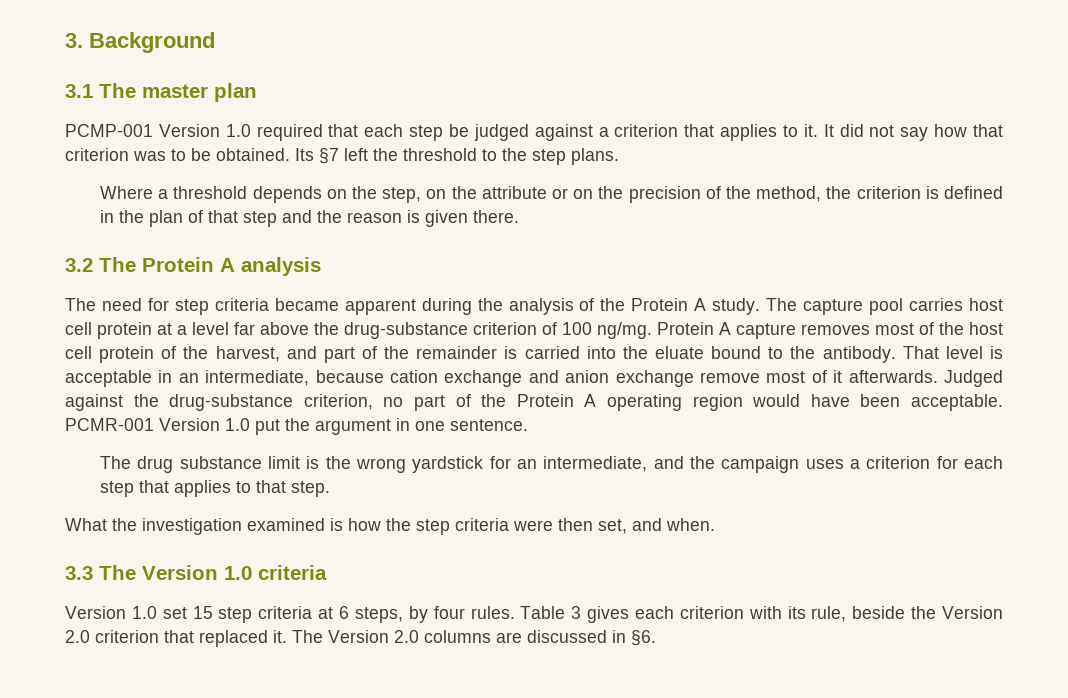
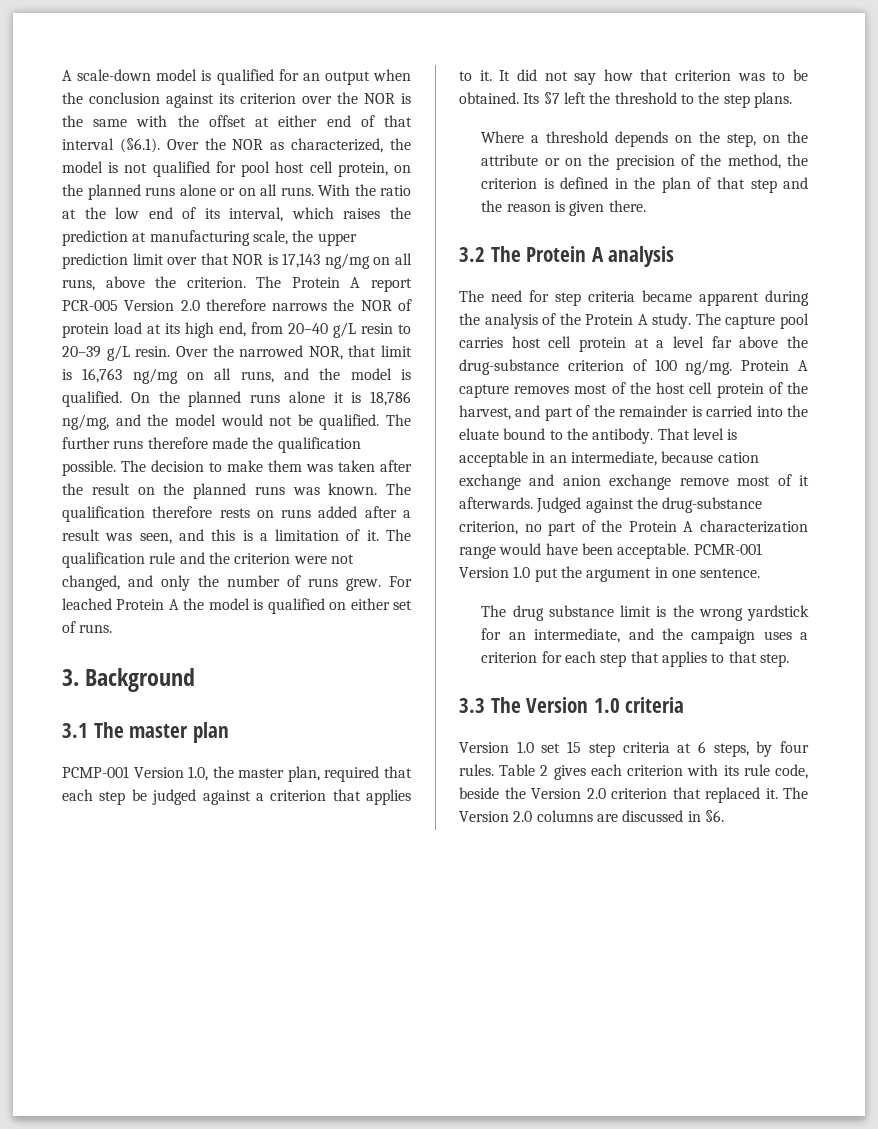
+ A scale-down model is qualified for an output when the conclusion against its criterion over the NOR is the same with the offset at either end of that interval (§6.1). Over the NOR as characterized, the model is not qualified for pool host cell protein, on the planned runs alone or on all runs. With the ratio at the low end of its interval, which raises the prediction at manufacturing scale, the upper prediction limit over that NOR is 17,143 ng/mg on all runs, above the criterion. The Protein A report PCR-005 Version 2.0 therefore narrows the NOR of protein load at its high end, from 20–40 g/L resin to 20–39 g/L resin. Over the narrowed NOR, that limit is 16,763 ng/mg on all runs, and the model is qualified. On the planned runs alone it is 18,786 ng/mg, and the model would not be qualified. The further runs therefore made the qualification possible. The decision to make them was taken after the result on the planned runs was known. The qualification therefore rests on runs added after a result was seen, and this is a limitation of it. The qualification rule and the criterion were not changed, and only the number of runs grew. For leached Protein A the model is qualified on either set of runs.
- PCMP-001 Version 1.0 required that each step be judged against a criterion that applies to it.
+ PCMP-001 Version 1.0, the master plan, required that each step be judged against a criterion that applies to it.
- Judged against the drug-substance criterion, no part of the Protein A operating region would have been acceptable.
+ Judged against the drug-substance criterion, no part of the Protein A characterization range would have been acceptable.
- What the investigation examined is how the step criteria were then set, and when.
- Table 3 gives each criterion with its rule, beside the Version 2.0 criterion that replaced it.
+ Table 2 gives each criterion with its rule code, beside the Version 2.0 criterion that replaced it.

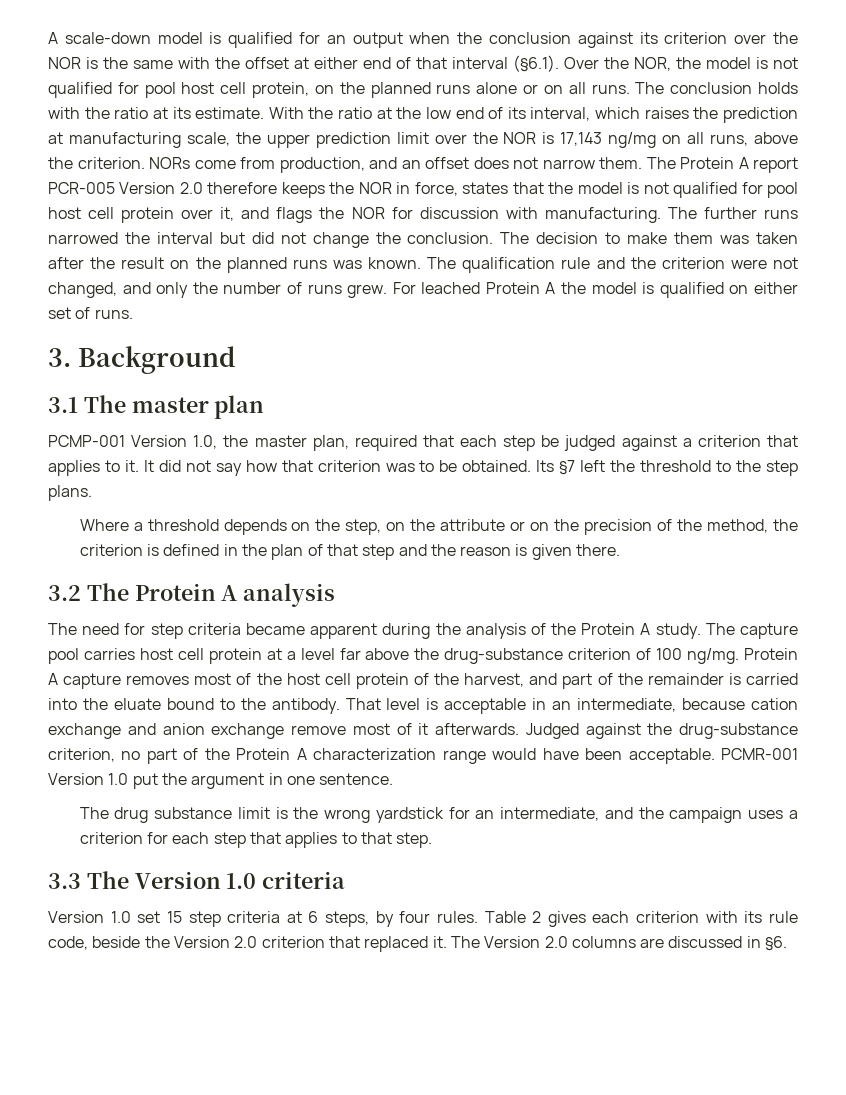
- A scale-down model is qualified for an output when the conclusion against its criterion over the NOR is the same with the offset at either end of that interval (§6.1). Over the NOR as characterized, the model is not qualified for pool host cell protein, on the planned runs alone or on all runs.
+ A scale-down model is qualified for an output when the conclusion against its criterion over the NOR is the same with the offset at either end of that interval (§6.1). Over the NOR, the model is not qualified for pool host cell protein, on the planned runs alone or on all runs.
+ The conclusion holds with the ratio at its estimate.
- With the ratio at the low end of its interval, which raises the prediction at manufacturing scale, the upper prediction limit over that NOR is 17,143 ng/mg on all runs, above the criterion.
+ With the ratio at the low end of its interval, which raises the prediction at manufacturing scale, the upper prediction limit over the NOR is 17,143 ng/mg on all runs, above the criterion.
+ NORs come from production, and an offset does not narrow them.
- The Protein A report PCR-005 Version 2.0 therefore narrows the NOR of protein load at its high end, from 20–40 g/L resin to 20–39 g/L resin. Over the narrowed NOR, that limit is 16,763 ng/mg on all runs, and the model is qualified. On the planned runs alone it is 18,786 ng/mg, and the model would not be qualified. The further runs therefore made the qualification possible.
+ The Protein A report PCR-005 Version 2.0 therefore keeps the NOR in force, states that the model is not qualified for pool host cell protein over it, and flags the NOR for discussion with manufacturing. The further runs narrowed the interval but did not change the conclusion.
- The qualification therefore rests on runs added after a result was seen, and this is a limitation of it. The qualification rule and the criterion were not changed, and only the number of runs grew.
+ The qualification rule and the criterion were not changed, and only the number of runs grew.

